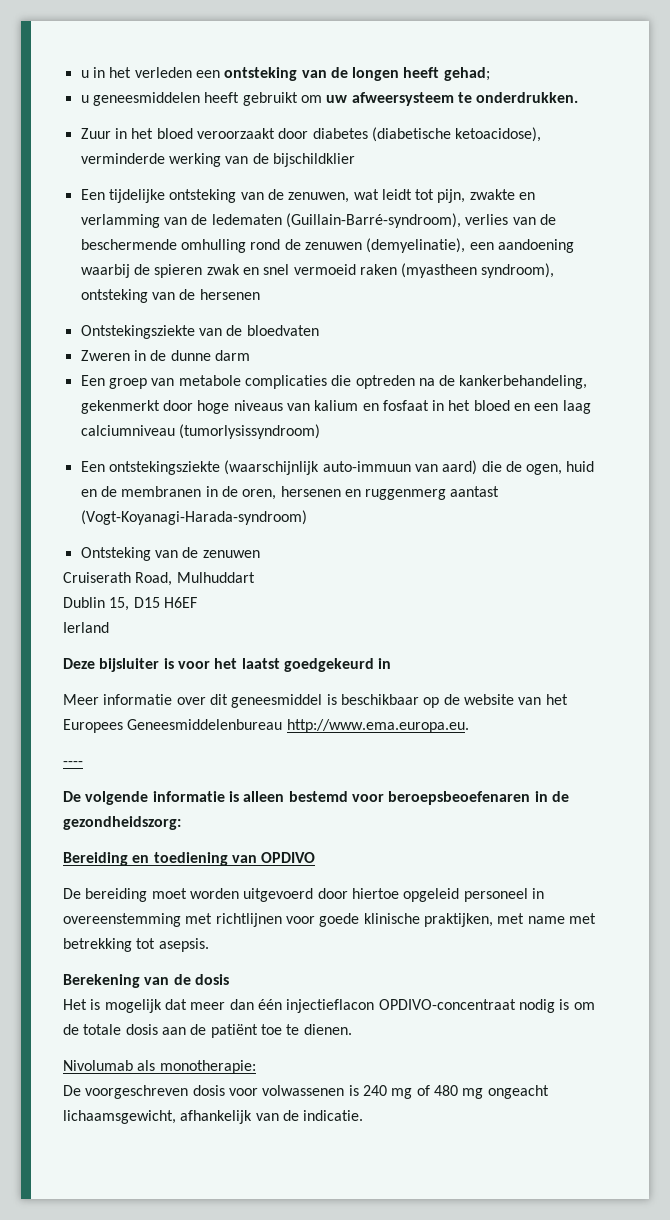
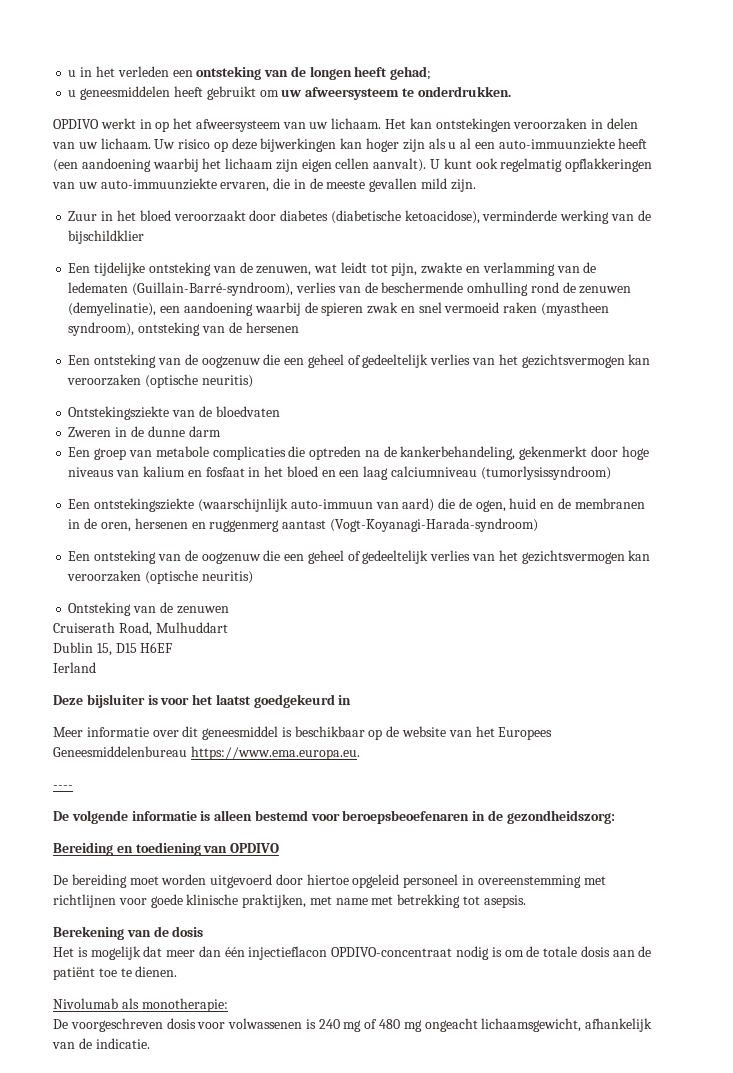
+ OPDIVO werkt in op het afweersysteem van uw lichaam. Het kan ontstekingen veroorzaken in delen van uw lichaam. Uw risico op deze bijwerkingen kan hoger zijn als u al een auto-immuunziekte heeft (een aandoening waarbij het lichaam zijn eigen cellen aanvalt). U kunt ook regelmatig opflakkeringen van uw auto-immuunziekte ervaren, die in de meeste gevallen mild zijn.
  Een tijdelijke ontsteking van de zenuwen, wat leidt tot pijn, zwakte en verlamming van de ledematen (Guillain-Barré-syndroom), verlies van de beschermende omhulling rond de zenuwen (demyelinatie), een aandoening waarbij de spieren zwak en snel vermoeid raken (myastheen syndroom), ontsteking van de hersenen
+ Een ontsteking van de oogzenuw die een geheel of gedeeltelijk verlies van het gezichtsvermogen kan veroorzaken (optische neuritis)
  Een ontstekingsziekte (waarschijnlijk auto-immuun van aard) die de ogen, huid en de membranen in de oren, hersenen en ruggenmerg aantast (Vogt-Koyanagi-Harada-syndroom)
+ Een ontsteking van de oogzenuw die een geheel of gedeeltelijk verlies van het gezichtsvermogen kan veroorzaken (optische neuritis)
- Meer informatie over dit geneesmiddel is beschikbaar op de website van het Europees Geneesmiddelenbureau http://www.ema.europa.eu.
+ Meer informatie over dit geneesmiddel is beschikbaar op de website van het Europees Geneesmiddelenbureau https://www.ema.europa.eu.

